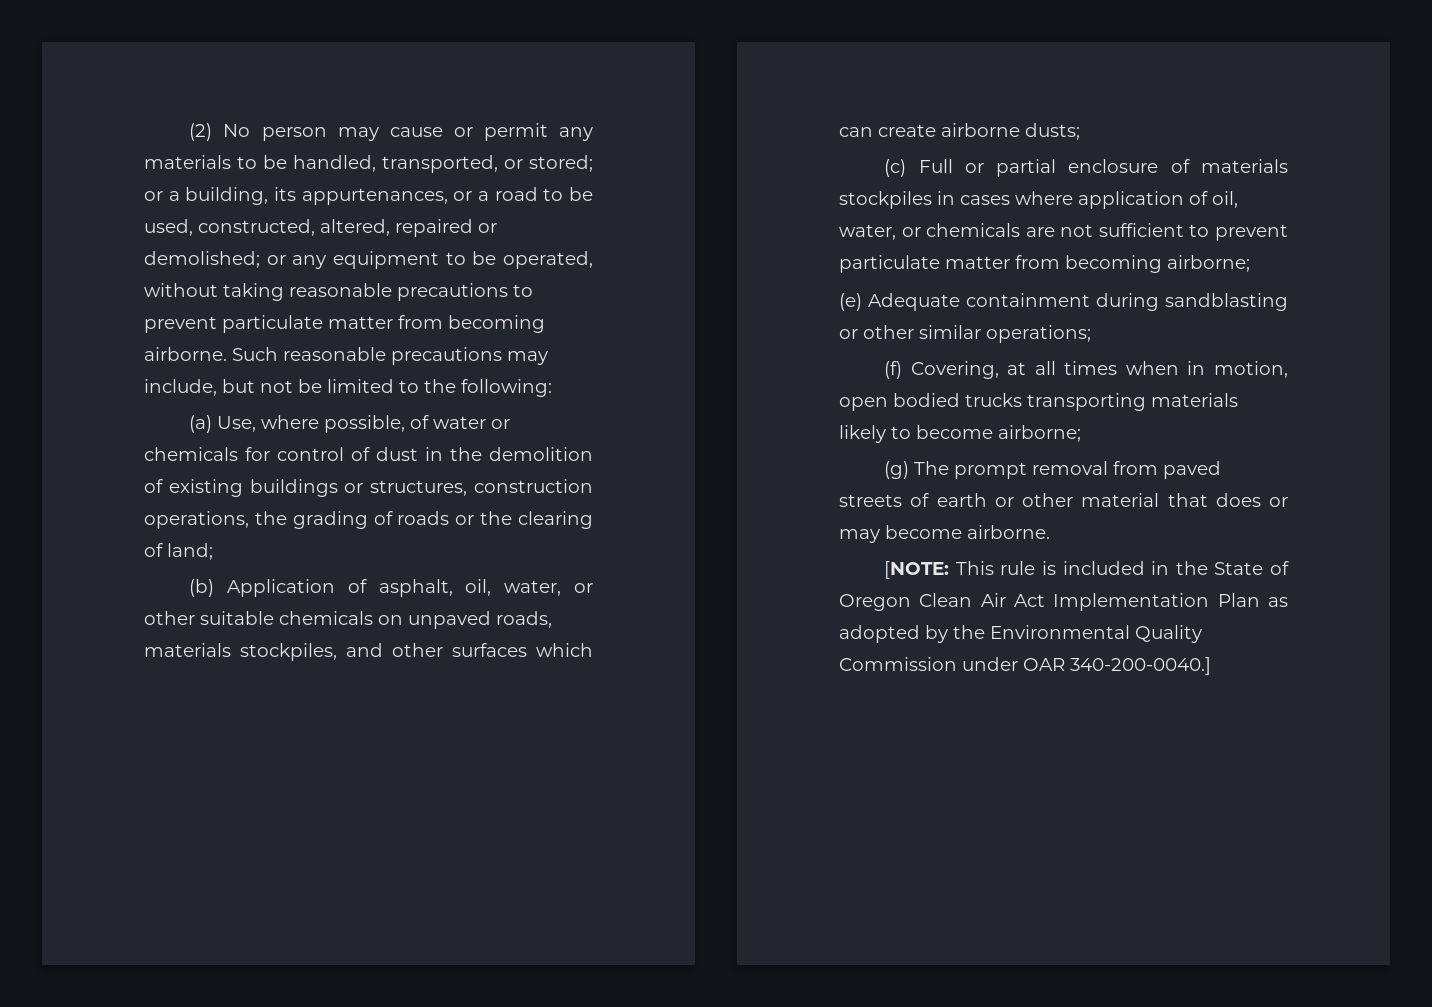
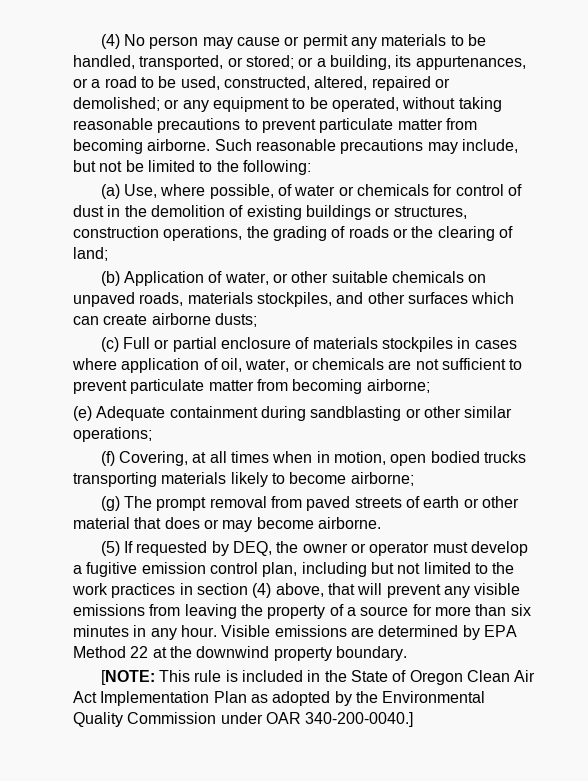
- (2) No person may cause or permit any materials to be handled, transported, or stored; or a building, its appurtenances, or a road to be used, constructed, altered, repaired or demolished; or any equipment to be operated, without taking reasonable precautions to prevent particulate matter from becoming airborne.
+ (4) No person may cause or permit any materials to be handled, transported, or stored; or a building, its appurtenances, or a road to be used, constructed, altered, repaired or demolished; or any equipment to be operated, without taking reasonable precautions to prevent particulate matter from becoming airborne.
- (b) Application of asphalt, oil, water, or other suitable chemicals on unpaved roads, materials stockpiles, and other surfaces which can create airborne dusts;
+ (b) Application of water, or other suitable chemicals on unpaved roads, materials stockpiles, and other surfaces which can create airborne dusts;
+ (5) If requested by DEQ, the owner or operator must develop a fugitive emission control plan, including but not limited to the work practices in section (4) above, that will prevent any visible emissions from leaving the property of a source for more than six minutes in any hour. Visible emissions are determined by EPA Method 22 at the downwind property boundary.

